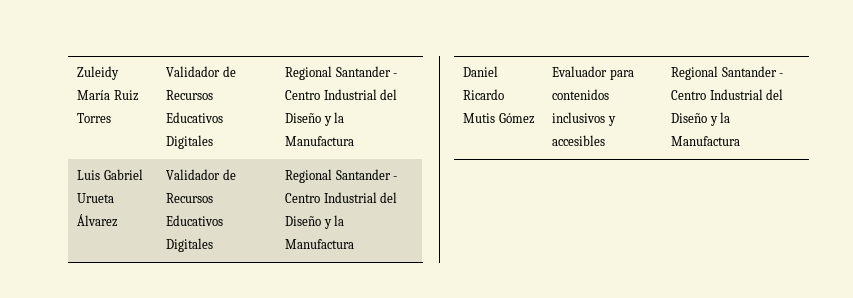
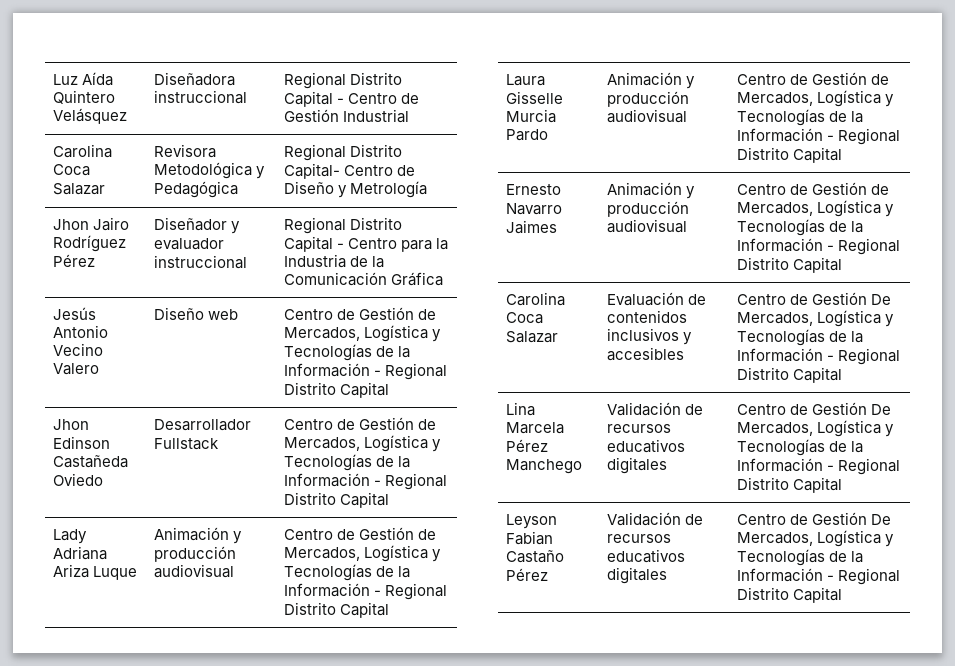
- Zuleidy María Ruiz Torres | Validador de Recursos Educativos Digitales | Regional Santander - Centro Industrial del Diseño y la Manufactura
- Luis Gabriel Urueta Álvarez | Validador de Recursos Educativos Digitales | Regional Santander - Centro Industrial del Diseño y la Manufactura
- Daniel Ricardo Mutis Gómez | Evaluador para contenidos inclusivos y accesibles | Regional Santander - Centro Industrial del Diseño y la Manufactura
+ Luz Aída Quintero Velásquez | Diseñadora instruccional | Regional Distrito Capital - Centro de Gestión Industrial
+ Carolina Coca Salazar | Revisora Metodológica y Pedagógica | Regional Distrito Capital- Centro de Diseño y Metrología
+ Jhon Jairo Rodríguez Pérez | Diseñador y evaluador instruccional | Regional Distrito Capital - Centro para la Industria de la Comunicación Gráfica
+ Jesús Antonio Vecino Valero | Diseño web | Centro de Gestión de Mercados, Logística y Tecnologías de la Información - Regional Distrito Capital
+ Jhon Edinson Castañeda Oviedo | Desarrollador Fullstack | Centro de Gestión de Mercados, Logística y Tecnologías de la Información - Regional Distrito Capital
+ Lady Adriana Ariza Luque | Animación y producción audiovisual | Centro de Gestión de Mercados, Logística y Tecnologías de la Información - Regional Distrito Capital
+ Laura Gisselle Murcia Pardo | Animación y producción audiovisual | Centro de Gestión de Mercados, Logística y Tecnologías de la Información - Regional Distrito Capital
+ Ernesto Navarro Jaimes | Animación y producción audiovisual | Centro de Gestión de Mercados, Logística y Tecnologías de la Información - Regional Distrito Capital
+ Carolina Coca Salazar | Evaluación de contenidos inclusivos y accesibles | Centro de Gestión De Mercados, Logística y Tecnologías de la Información - Regional Distrito Capital
+ Lina Marcela Pérez Manchego | Validación de recursos educativos digitales | Centro de Gestión De Mercados, Logística y Tecnologías de la Información - Regional Distrito Capital
+ Leyson Fabian Castaño Pérez | Validación de recursos educativos digitales | Centro de Gestión De Mercados, Logística y Tecnologías de la Información - Regional Distrito Capital

